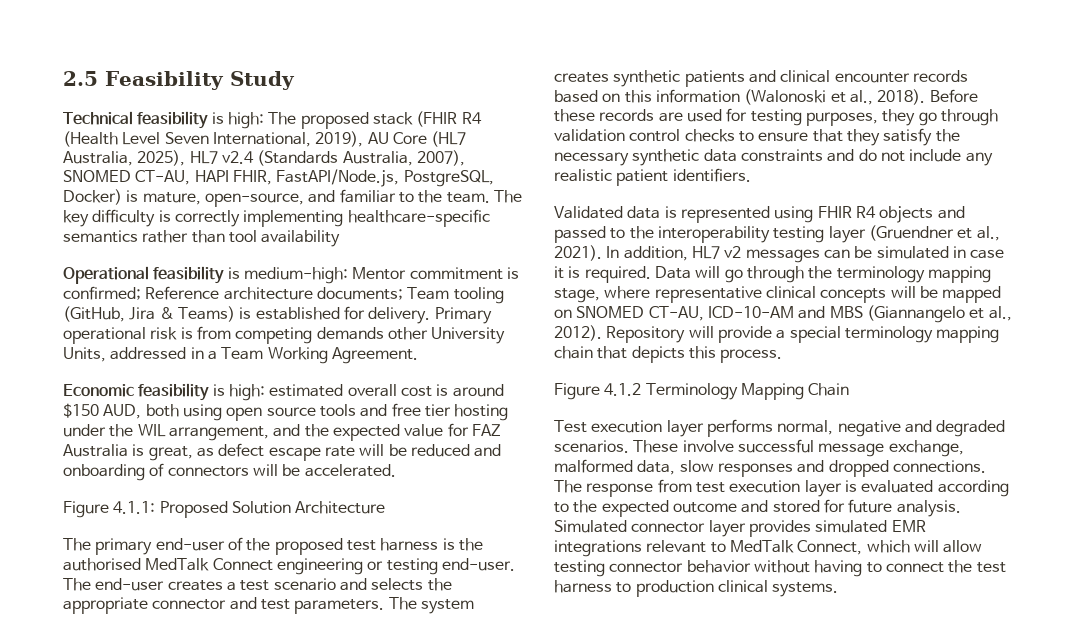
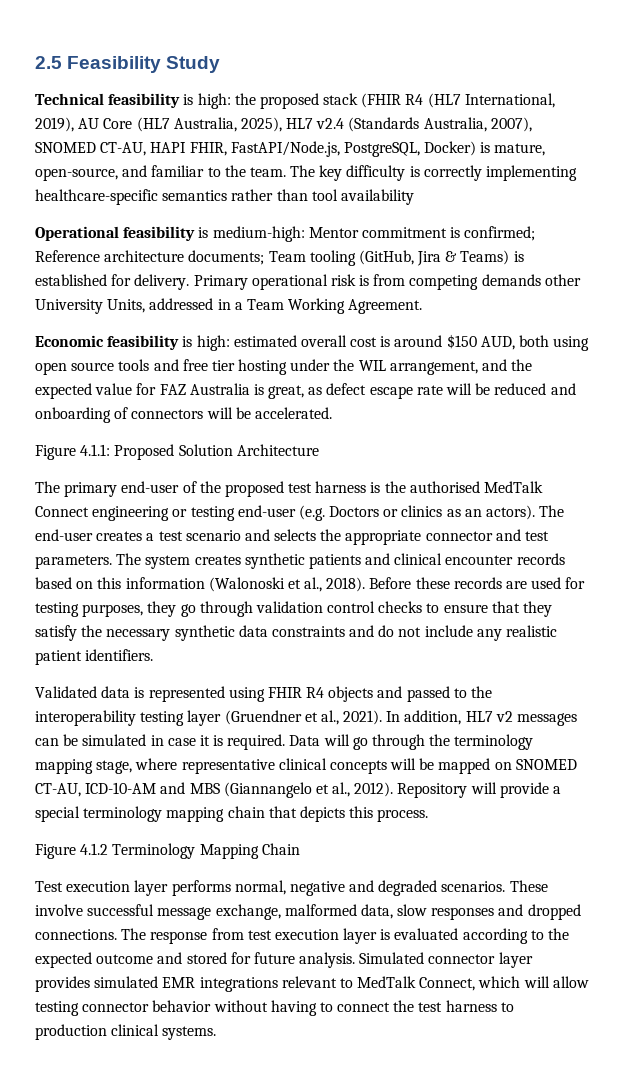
- Technical feasibility is high: The proposed stack (FHIR R4 (Health Level Seven International, 2019), AU Core (HL7 Australia, 2025), HL7 v2.4 (Standards Australia, 2007), SNOMED CT-AU, HAPI FHIR, FastAPI/Node.js, PostgreSQL, Docker) is mature, open-source, and familiar to the team.
+ Technical feasibility is high: the proposed stack (FHIR R4 (HL7 International, 2019), AU Core (HL7 Australia, 2025), HL7 v2.4 (Standards Australia, 2007), SNOMED CT-AU, HAPI FHIR, FastAPI/Node.js, PostgreSQL, Docker) is mature, open-source, and familiar to the team.
- The primary end-user of the proposed test harness is the authorised MedTalk Connect engineering or testing end-user.
+ The primary end-user of the proposed test harness is the authorised MedTalk Connect engineering or testing end-user (e.g. Doctors or clinics as an actors).

